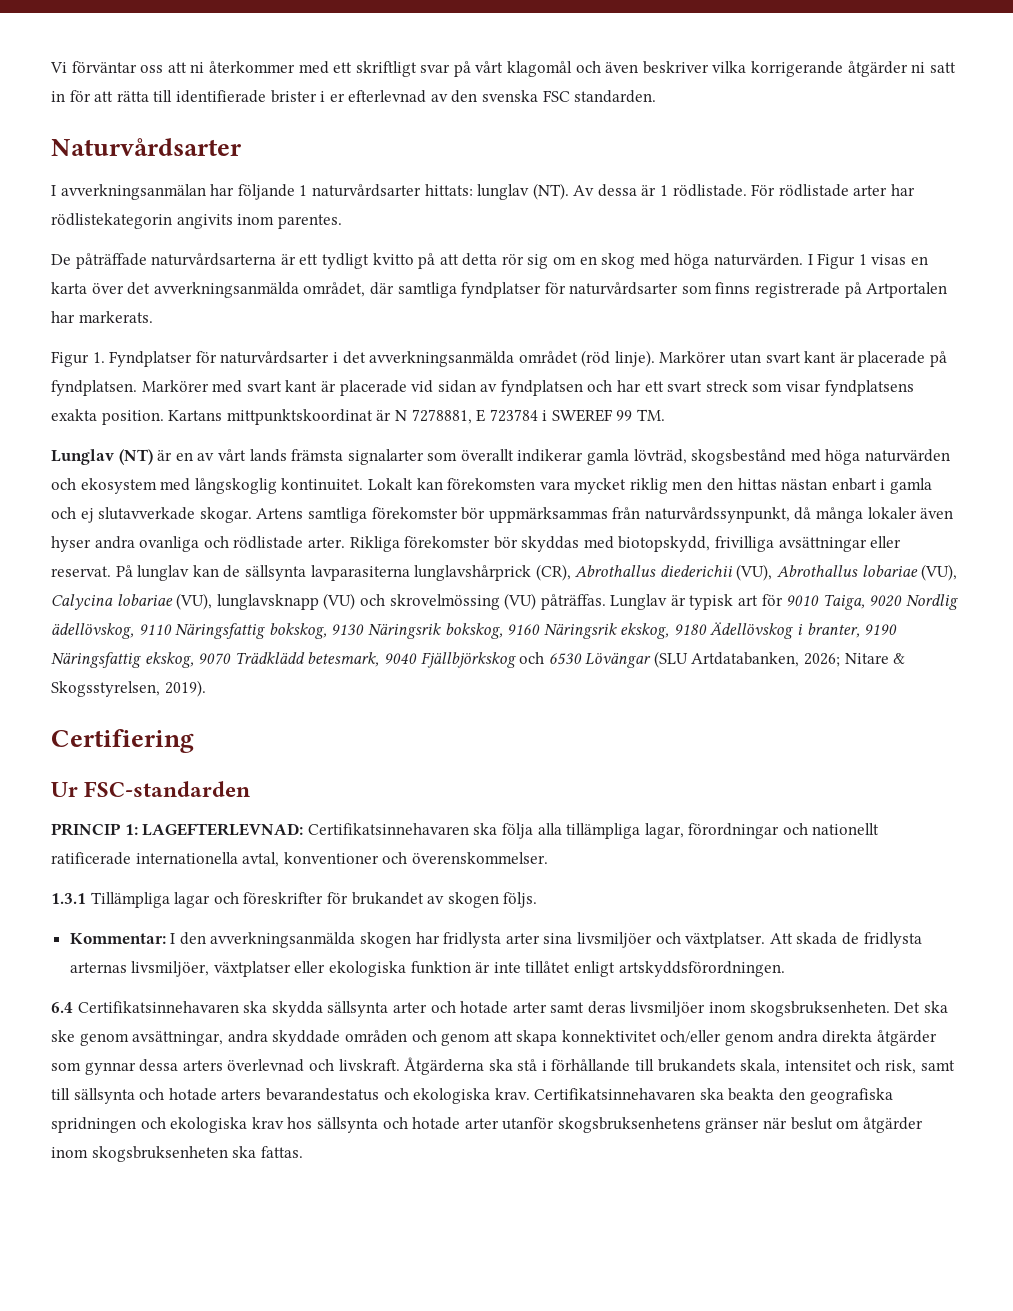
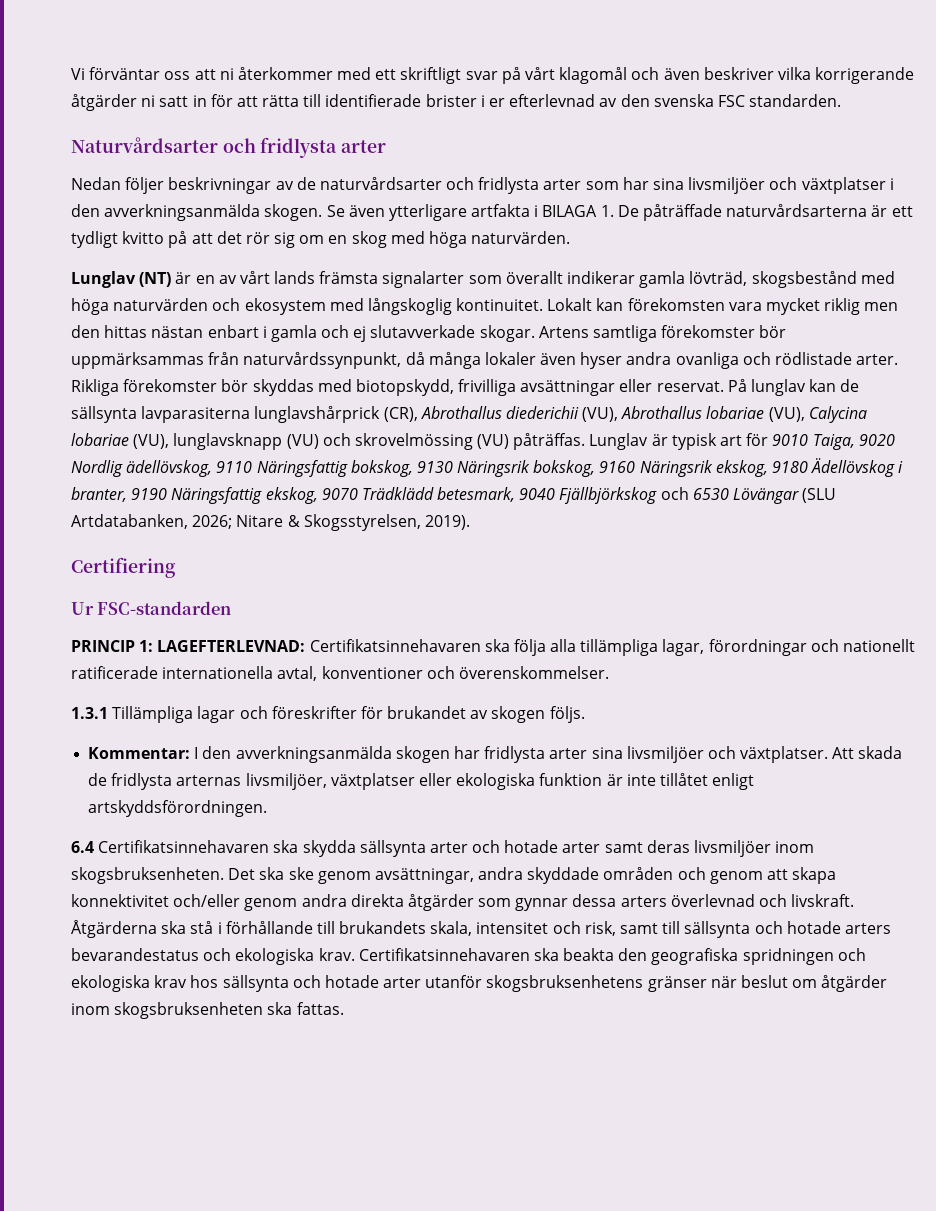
- Naturvårdsarter
- I avverkningsanmälan har följande 1 naturvårdsarter hittats: lunglav (NT). Av dessa är 1 rödlistade. För rödlistade arter har rödlistekategorin angivits inom parentes.
- De påträffade naturvårdsarterna är ett tydligt kvitto på att detta rör sig om en skog med höga naturvärden. I Figur 1 visas en karta över det avverkningsanmälda området, där samtliga fyndplatser för naturvårdsarter som finns registrerade på Artportalen har markerats.
- Figur 1. Fyndplatser för naturvårdsarter i det avverkningsanmälda området (röd linje). Markörer utan svart kant är placerade på fyndplatsen. Markörer med svart kant är placerade vid sidan av fyndplatsen och har ett svart streck som visar fyndplatsens exakta position. Kartans mittpunktskoordinat är N 7278881, E 723784 i SWEREF 99 TM.
+ Naturvårdsarter och fridlysta arter
+ Nedan följer beskrivningar av de naturvårdsarter och fridlysta arter som har sina livsmiljöer och växtplatser i den avverkningsanmälda skogen. Se även ytterligare artfakta i BILAGA 1. De påträffade naturvårdsarterna är ett tydligt kvitto på att det rör sig om en skog med höga naturvärden.

